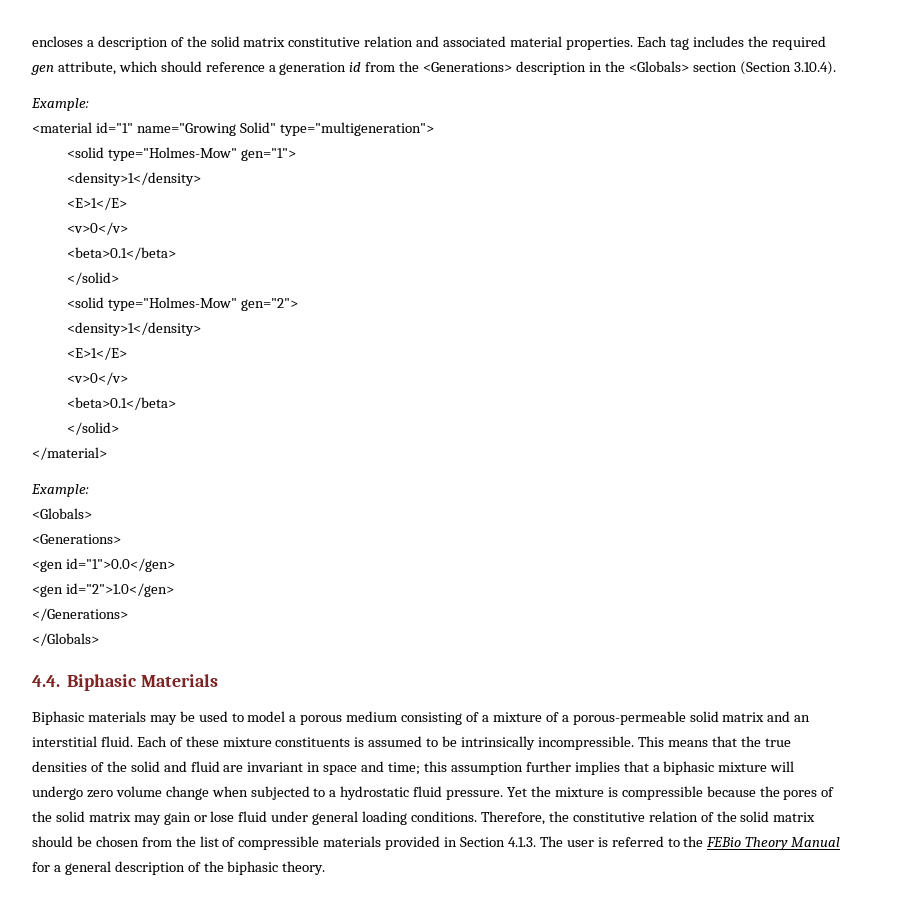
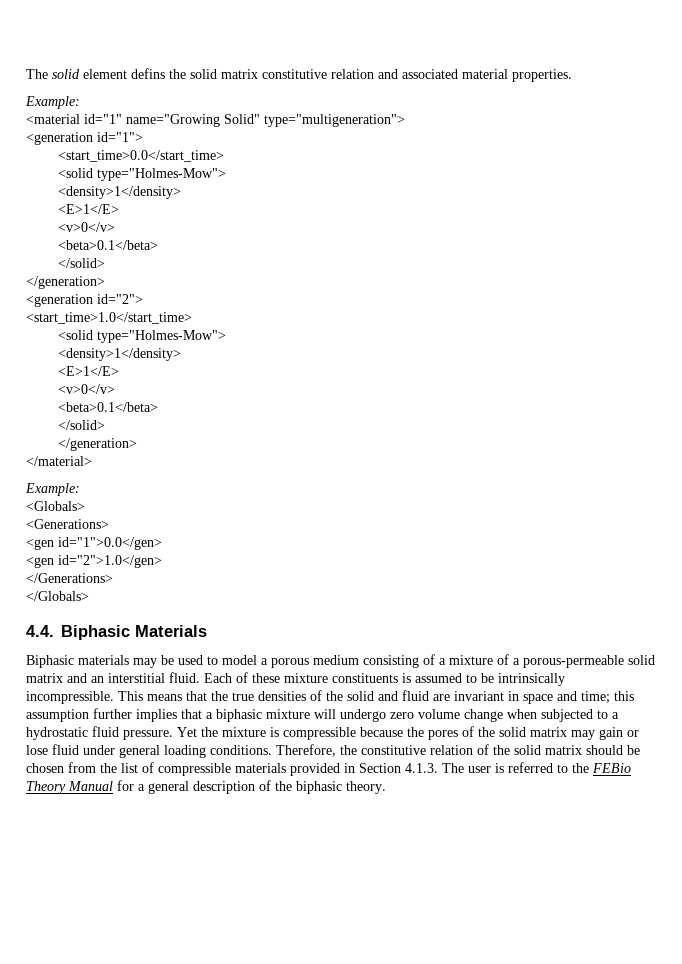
- encloses a description of the solid matrix constitutive relation and associated material properties. Each tag includes the required gen attribute, which should reference a generation id from the <Generations> description in the <Globals> section (Section 3.10.4).
+ The solid element defins the solid matrix constitutive relation and associated material properties.
- <solid type="Holmes-Mow" gen="1">
+ <generation id="1">
+ <start_time>0.0</start_time>
+ <solid type="Holmes-Mow">
  <density>1</density>
  <E>1</E>
  <v>0</v>
  <beta>0.1</beta>
  </solid>
- <solid type="Holmes-Mow" gen="2">
+ </generation>
+ <generation id="2">
+ <start_time>1.0</start_time>
+ <solid type="Holmes-Mow">
  <density>1</density>
  <E>1</E>
  <v>0</v>
  <beta>0.1</beta>
  </solid>
+ </generation>

